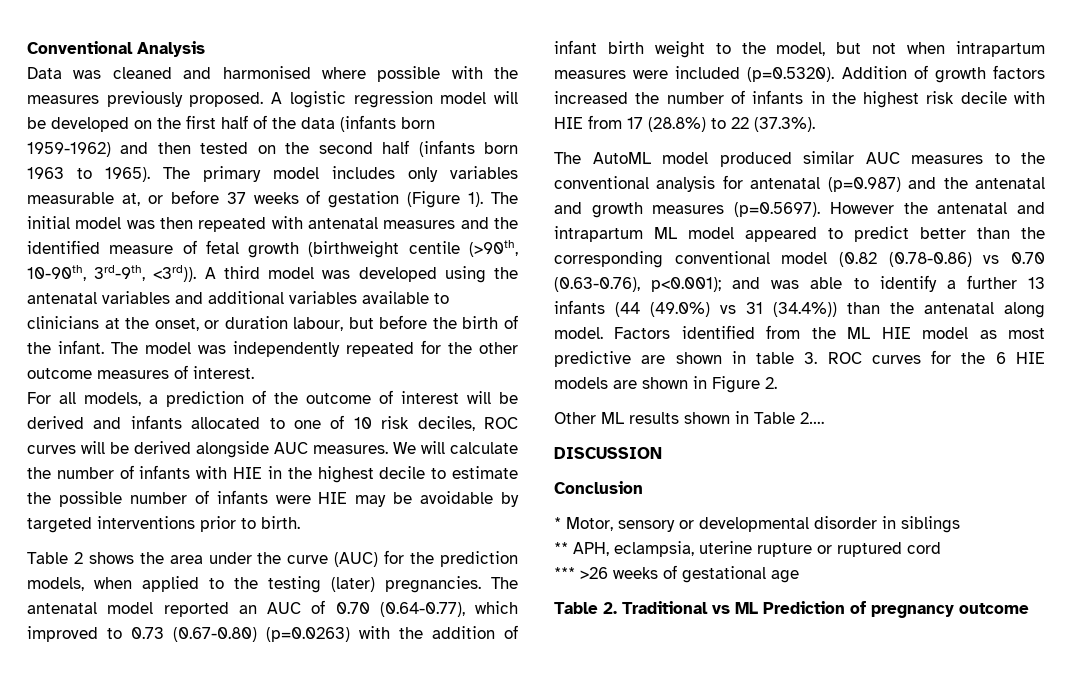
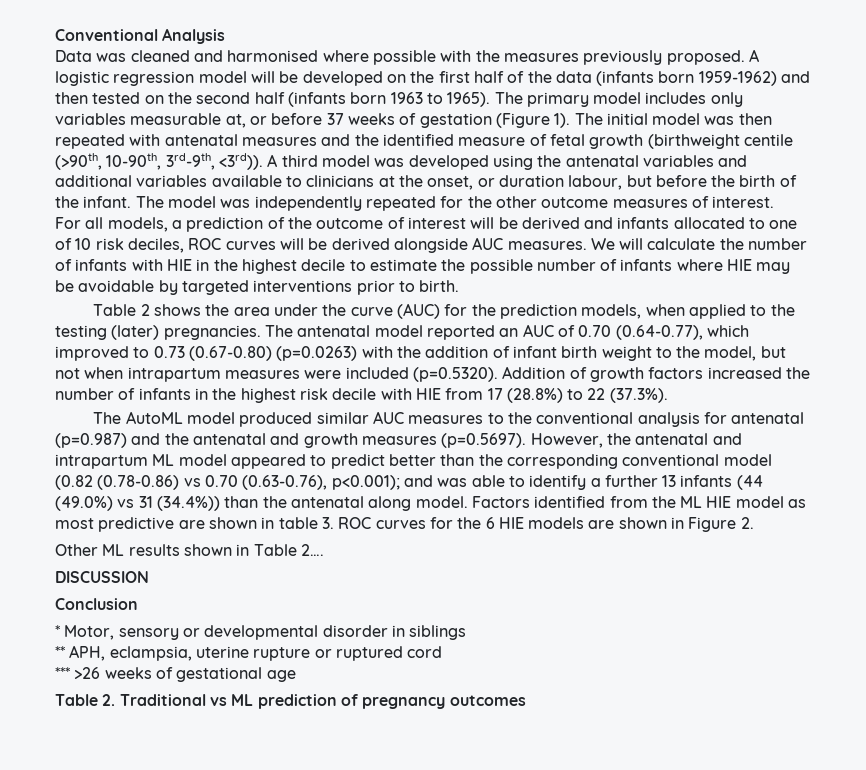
- We will calculate the number of infants with HIE in the highest decile to estimate the possible number of infants were HIE may be avoidable by targeted interventions prior to birth.
+ We will calculate the number of infants with HIE in the highest decile to estimate the possible number of infants where HIE may be avoidable by targeted interventions prior to birth.
- The AutoML model produced similar AUC measures to the conventional analysis for antenatal (p=0.987) and the antenatal and growth measures (p=0.5697). However the antenatal and intrapartum ML model appeared to predict better than the corresponding conventional model (0.82 (0.78-0.86) vs 0.70 (0.63-0.76), p<0.001);
+ The AutoML model produced similar AUC measures to the conventional analysis for antenatal (p=0.987) and the antenatal and growth measures (p=0.5697). However, the antenatal and intrapartum ML model appeared to predict better than the corresponding conventional model (0.82 (0.78-0.86) vs 0.70 (0.63-0.76), p<0.001);
- Table 2. Traditional vs ML Prediction of pregnancy outcome
+ Table 2. Traditional vs ML prediction of pregnancy outcomes

